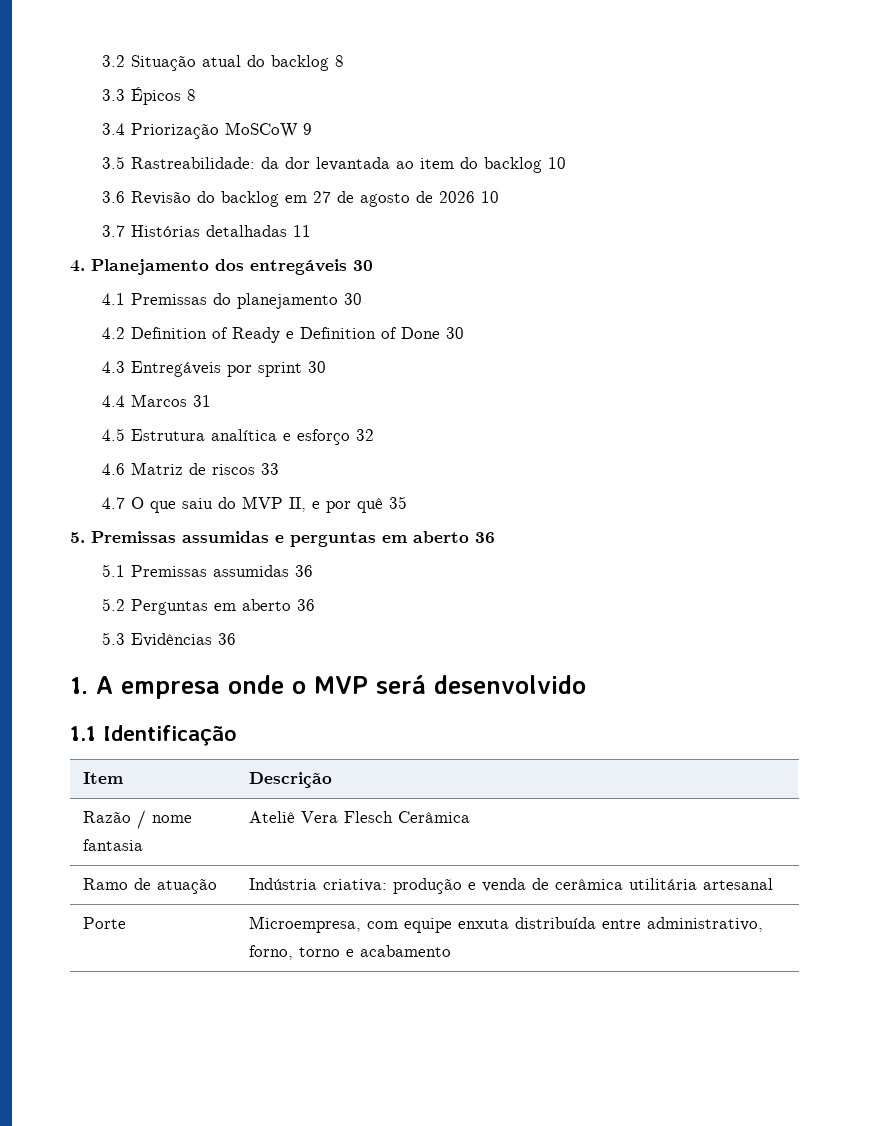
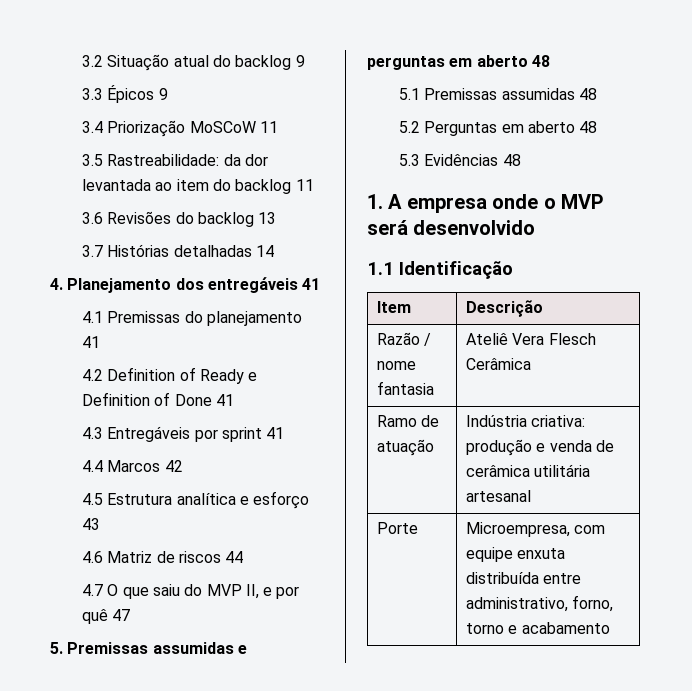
- 3.2 Situação atual do backlog 8
+ 3.2 Situação atual do backlog 9
- 3.3 Épicos 8
+ 3.3 Épicos 9
- 3.4 Priorização MoSCoW 9
+ 3.4 Priorização MoSCoW 11
- 3.5 Rastreabilidade: da dor levantada ao item do backlog 10
+ 3.5 Rastreabilidade: da dor levantada ao item do backlog 11
- 3.6 Revisão do backlog em 27 de agosto de 2026 10
+ 3.6 Revisões do backlog 13
- 3.7 Histórias detalhadas 11
+ 3.7 Histórias detalhadas 14
- 4. Planejamento dos entregáveis 30
+ 4. Planejamento dos entregáveis 41
- 4.1 Premissas do planejamento 30
+ 4.1 Premissas do planejamento 41
- 4.2 Definition of Ready e Definition of Done 30
+ 4.2 Definition of Ready e Definition of Done 41
- 4.3 Entregáveis por sprint 30
+ 4.3 Entregáveis por sprint 41
- 4.4 Marcos 31
+ 4.4 Marcos 42
- 4.5 Estrutura analítica e esforço 32
+ 4.5 Estrutura analítica e esforço 43
- 4.6 Matriz de riscos 33
+ 4.6 Matriz de riscos 44
- 4.7 O que saiu do MVP II, e por quê 35
+ 4.7 O que saiu do MVP II, e por quê 47
- 5. Premissas assumidas e perguntas em aberto 36
+ 5. Premissas assumidas e perguntas em aberto 48
- 5.1 Premissas assumidas 36
+ 5.1 Premissas assumidas 48
- 5.2 Perguntas em aberto 36
+ 5.2 Perguntas em aberto 48
- 5.3 Evidências 36
+ 5.3 Evidências 48

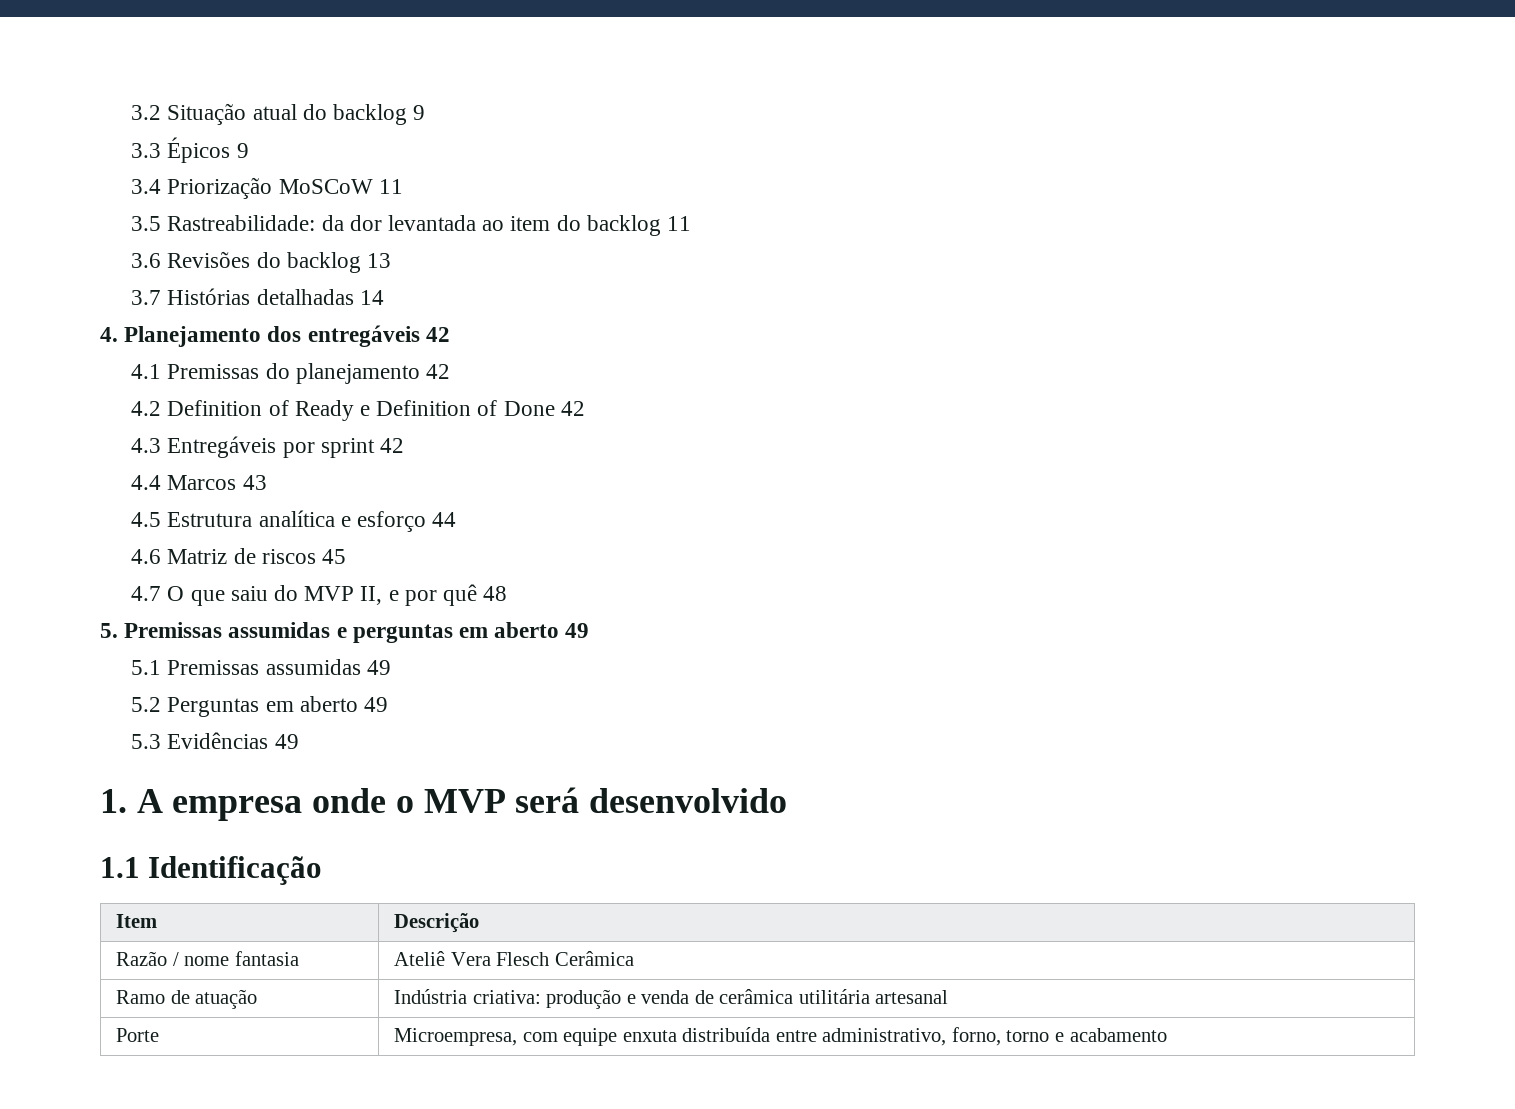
- 4. Planejamento dos entregáveis 41
+ 4. Planejamento dos entregáveis 42
- 4.1 Premissas do planejamento 41
+ 4.1 Premissas do planejamento 42
- 4.2 Definition of Ready e Definition of Done 41
+ 4.2 Definition of Ready e Definition of Done 42
- 4.3 Entregáveis por sprint 41
+ 4.3 Entregáveis por sprint 42
- 4.4 Marcos 42
+ 4.4 Marcos 43
- 4.5 Estrutura analítica e esforço 43
+ 4.5 Estrutura analítica e esforço 44
- 4.6 Matriz de riscos 44
+ 4.6 Matriz de riscos 45
- 4.7 O que saiu do MVP II, e por quê 47
+ 4.7 O que saiu do MVP II, e por quê 48
- 5. Premissas assumidas e perguntas em aberto 48
+ 5. Premissas assumidas e perguntas em aberto 49
- 5.1 Premissas assumidas 48
+ 5.1 Premissas assumidas 49
- 5.2 Perguntas em aberto 48
+ 5.2 Perguntas em aberto 49
- 5.3 Evidências 48
+ 5.3 Evidências 49

